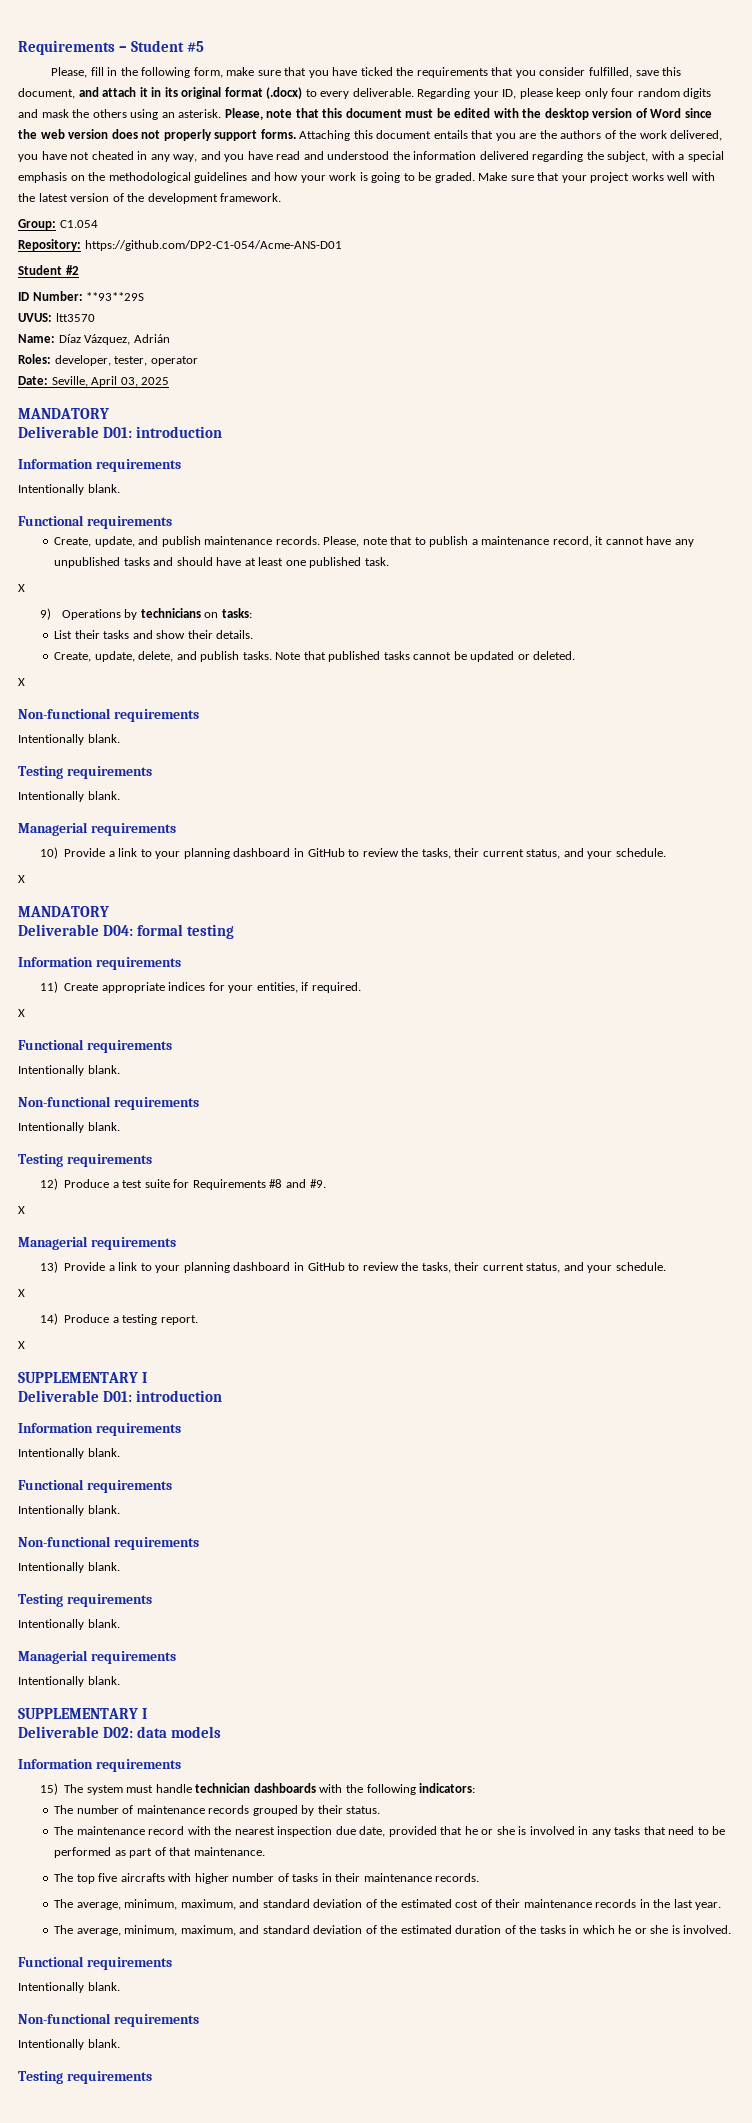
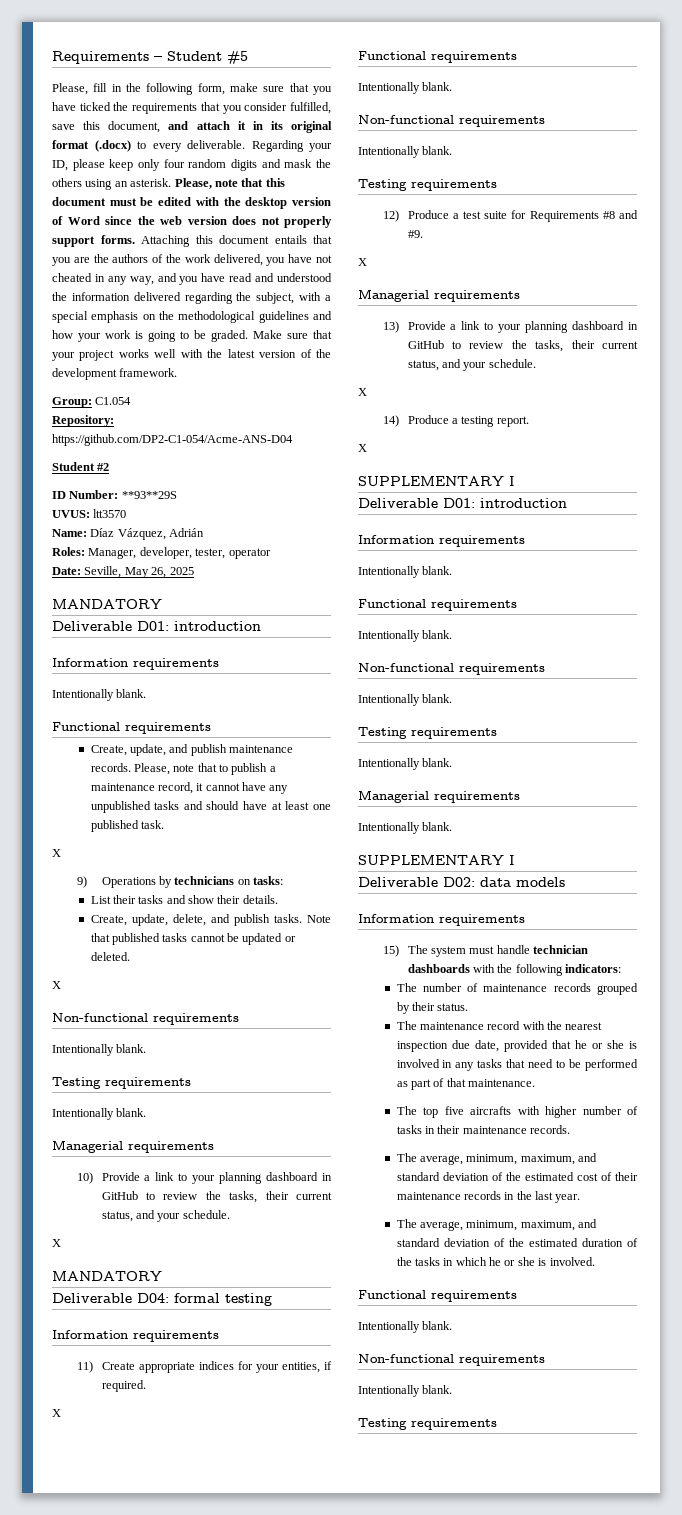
- Repository: https://github.com/DP2-C1-054/Acme-ANS-D01
+ Repository: https://github.com/DP2-C1-054/Acme-ANS-D04
- Roles: developer, tester, operator
+ Roles: Manager, developer, tester, operator
- Date: Seville, April 03, 2025
+ Date: Seville, May 26, 2025

